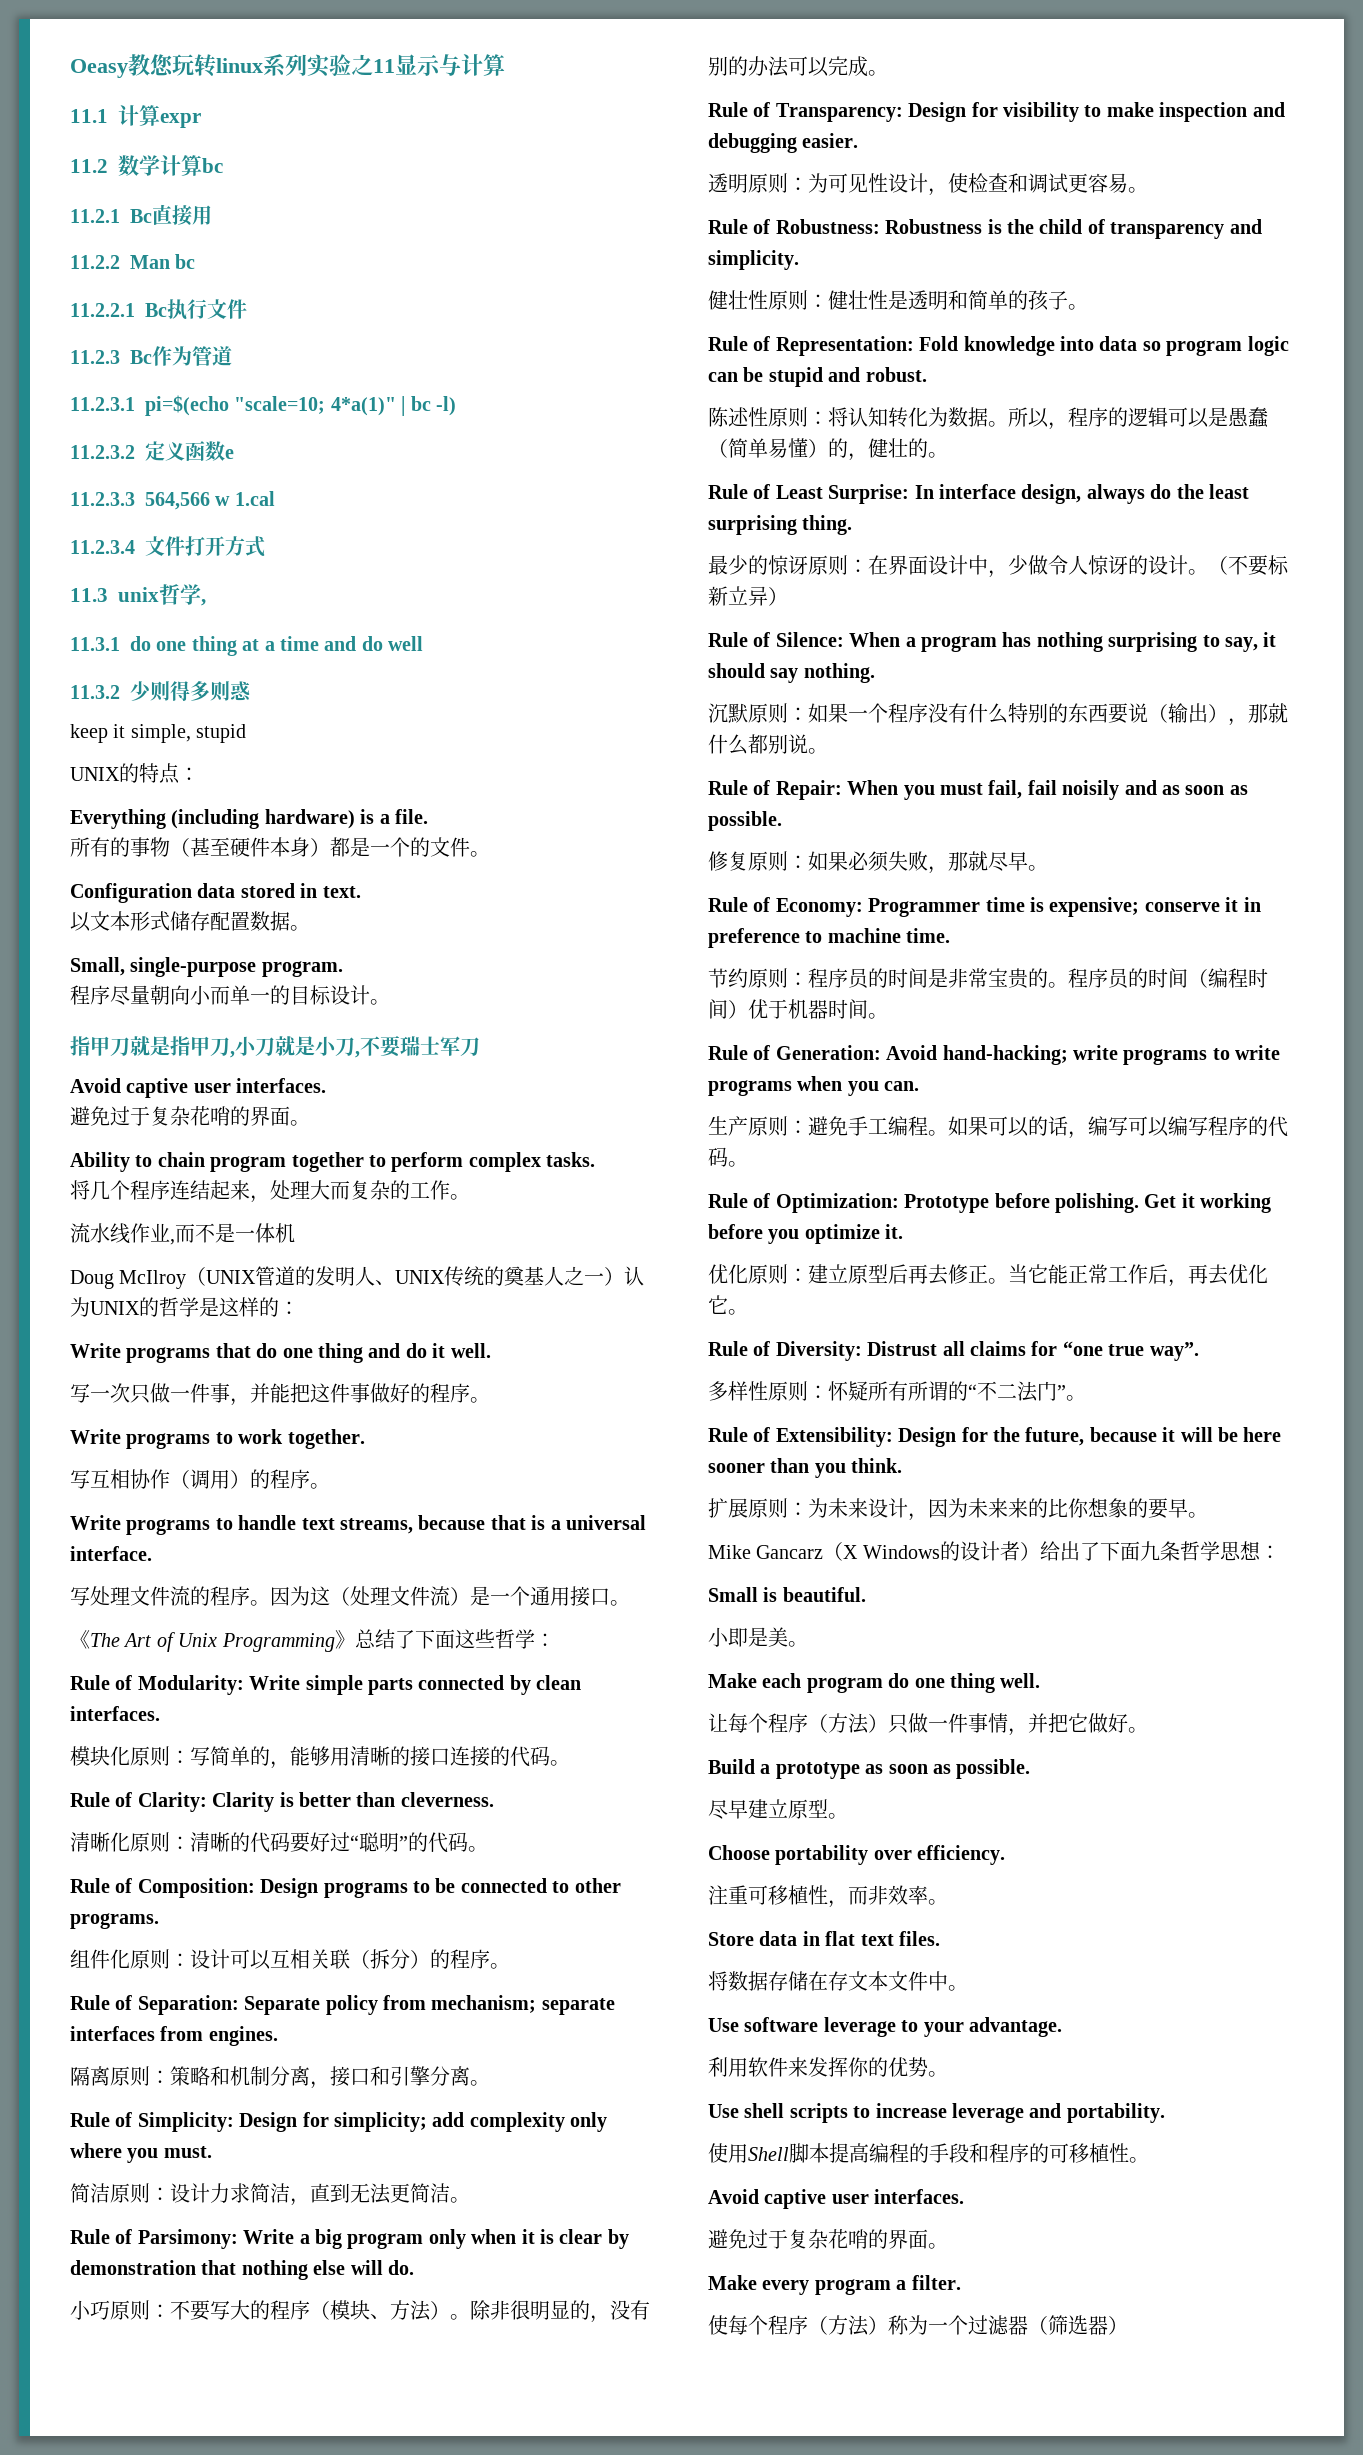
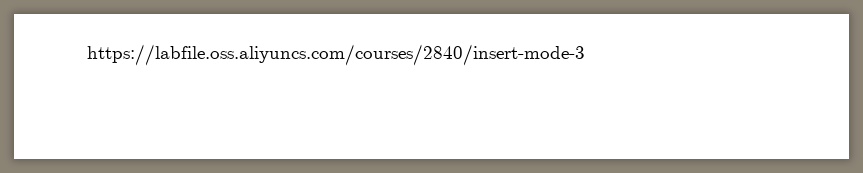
- Oeasy教您玩转linux系列实验之11显示与计算
- 11.1计算expr
- 11.2数学计算bc
- 11.2.1 Bc直接用
- 11.2.2 Man bc
- 11.2.2.1 Bc执行文件
- 11.2.3 Bc作为管道
- 11.2.3.1 pi=$(echo "scale=10; 4*a(1)" | bc -l)
- 11.2.3.2定义函数e
- 11.2.3.3 564,566 w 1.cal
- 11.2.3.4文件打开方式
- 11.3 unix哲学,
- 11.3.1 do one thing at a time and do well
- 11.3.2少则得多则惑
- keep it simple, stupid
- UNIX的特点：
- Everything (including hardware) is a file.
- 所有的事物（甚至硬件本身）都是一个的文件。
- Configuration data stored in text.
- 以文本形式储存配置数据。
- Small, single-purpose program.
- 程序尽量朝向小而单一的目标设计。
- 指甲刀就是指甲刀,小刀就是小刀,不要瑞士军刀
- Avoid captive user interfaces.
- 避免过于复杂花哨的界面。
- Ability to chain program together to perform complex tasks.
- 将几个程序连结起来，处理大而复杂的工作。
- 流水线作业,而不是一体机
- Doug McIlroy（UNIX管道的发明人、UNIX传统的奠基人之一）认为UNIX的哲学是这样的：
- Write programs that do one thing and do it well.
- 写一次只做一件事，并能把这件事做好的程序。
- Write programs to work together.
- 写互相协作（调用）的程序。
- Write programs to handle text streams, because that is a universal interface.
- 写处理文件流的程序。因为这（处理文件流）是一个通用接口。
- 《The Art of Unix Programming》总结了下面这些哲学：
- Rule of Modularity: Write simple parts connected by clean interfaces.
- 模块化原则：写简单的，能够用清晰的接口连接的代码。
- Rule of Clarity: Clarity is better than cleverness.
- 清晰化原则：清晰的代码要好过“聪明”的代码。
- Rule of Composition: Design programs to be connected to other programs.
- 组件化原则：设计可以互相关联（拆分）的程序。
- Rule of Separation: Separate policy from mechanism; separate interfaces from engines.
- 隔离原则：策略和机制分离，接口和引擎分离。
- Rule of Simplicity: Design for simplicity; add complexity only where you must.
- 简洁原则：设计力求简洁，直到无法更简洁。
- Rule of Parsimony: Write a big program only when it is clear by demonstration that nothing else will do.
- 小巧原则：不要写大的程序（模块、方法）。除非很明显的，没有别的办法可以完成。
- Rule of Transparency: Design for visibility to make inspection and debugging easier.
- 透明原则：为可见性设计，使检查和调试更容易。
- Rule of Robustness: Robustness is the child of transparency and simplicity.
- 健壮性原则：健壮性是透明和简单的孩子。
- Rule of Representation: Fold knowledge into data so program logic can be stupid and robust.
- 陈述性原则：将认知转化为数据。所以，程序的逻辑可以是愚蠢（简单易懂）的，健壮的。
- Rule of Least Surprise: In interface design, always do the least surprising thing.
- 最少的惊讶原则：在界面设计中，少做令人惊讶的设计。（不要标新立异）
- Rule of Silence: When a program has nothing surprising to say, it should say nothing.
- 沉默原则：如果一个程序没有什么特别的东西要说（输出），那就什么都别说。
- Rule of Repair: When you must fail, fail noisily and as soon as possible.
- 修复原则：如果必须失败，那就尽早。
- Rule of Economy: Programmer time is expensive; conserve it in preference to machine time.
- 节约原则：程序员的时间是非常宝贵的。程序员的时间（编程时间）优于机器时间。
- Rule of Generation: Avoid hand-hacking; write programs to write programs when you can.
- 生产原则：避免手工编程。如果可以的话，编写可以编写程序的代码。
- Rule of Optimization: Prototype before polishing. Get it working before you optimize it.
- 优化原则：建立原型后再去修正。当它能正常工作后，再去优化它。
- Rule of Diversity: Distrust all claims for “one true way”.
- 多样性原则：怀疑所有所谓的“不二法门”。
- Rule of Extensibility: Design for the future, because it will be here sooner than you think.
- 扩展原则：为未来设计，因为未来来的比你想象的要早。
- Mike Gancarz（X Windows的设计者）给出了下面九条哲学思想：
- Small is beautiful.
- 小即是美。
- Make each program do one thing well.
- 让每个程序（方法）只做一件事情，并把它做好。
- Build a prototype as soon as possible.
- 尽早建立原型。
- Choose portability over efficiency.
- 注重可移植性，而非效率。
- Store data in flat text files.
- 将数据存储在存文本文件中。
- Use software leverage to your advantage.
- 利用软件来发挥你的优势。
- Use shell scripts to increase leverage and portability.
- 使用Shell脚本提高编程的手段和程序的可移植性。
- Avoid captive user interfaces.
- 避免过于复杂花哨的界面。
- Make every program a filter.
- 使每个程序（方法）称为一个过滤器（筛选器）
+ https://labfile.oss.aliyuncs.com/courses/2840/insert-mode-3

